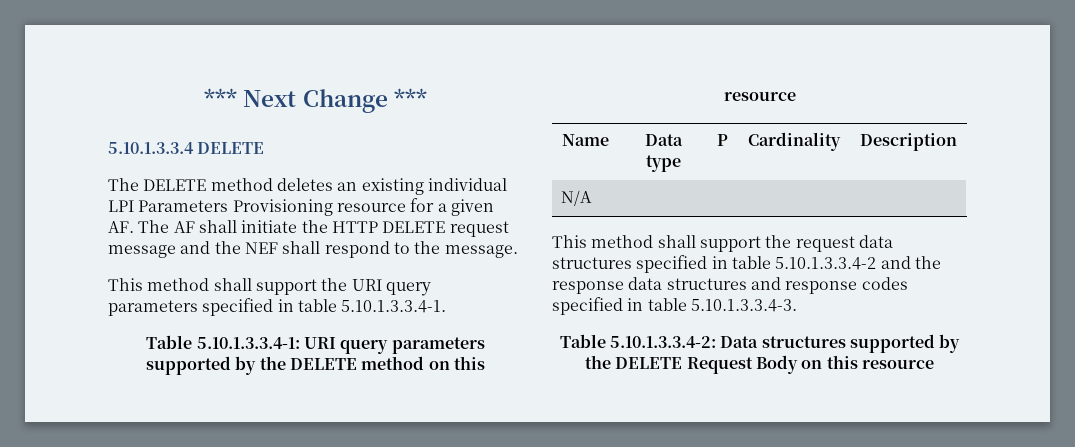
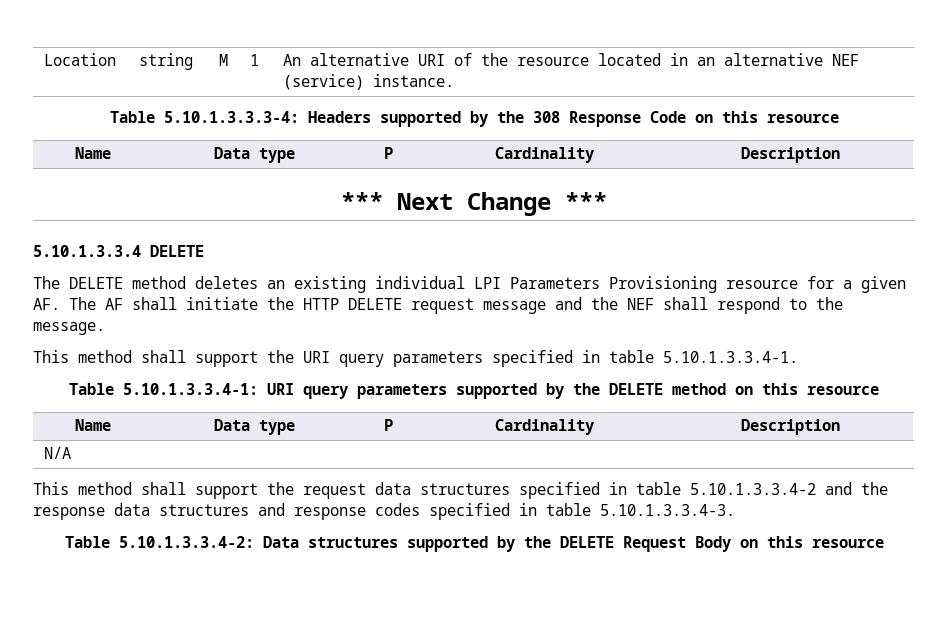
+ Location | string | M | 1 | An alternative URI of the resource located in an alternative NEF (service) instance.
+ Table 5.10.1.3.3.3-4: Headers supported by the 308 Response Code on this resource
+ Name | Data type | P | Cardinality | Description

